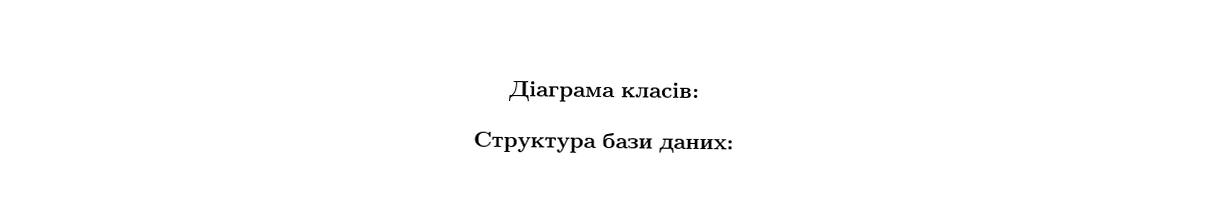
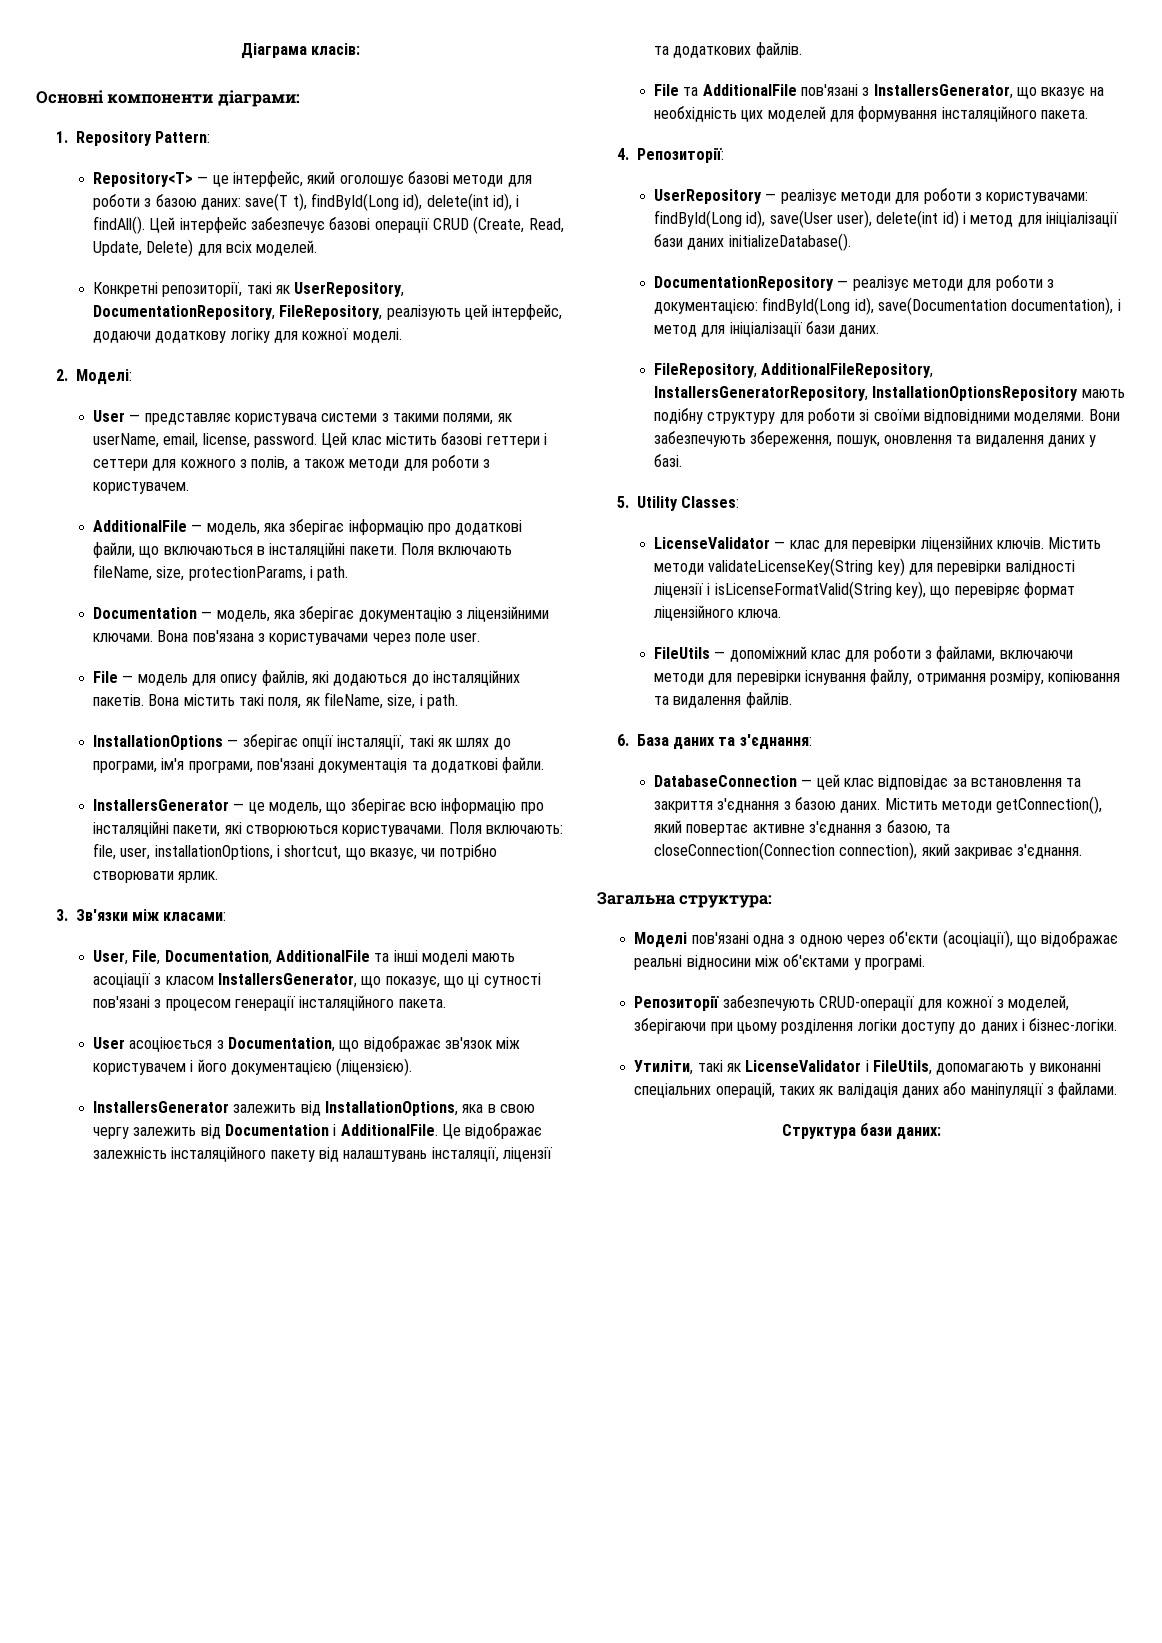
+ Основні компоненти діаграми:
+ 1. Repository Pattern:
+ Repository<T> — це інтерфейс, який оголошує базові методи для роботи з базою даних: save(T t), findById(Long id), delete(int id), і findAll(). Цей інтерфейс забезпечує базові операції CRUD (Create, Read, Update, Delete) для всіх моделей.
+ Конкретні репозиторії, такі як UserRepository, DocumentationRepository, FileRepository, реалізують цей інтерфейс, додаючи додаткову логіку для кожної моделі.
+ 2. Моделі:
+ User — представляє користувача системи з такими полями, як userName, email, license, password. Цей клас містить базові геттери і сеттери для кожного з полів, а також методи для роботи з користувачем.
+ AdditionalFile — модель, яка зберігає інформацію про додаткові файли, що включаються в інсталяційні пакети. Поля включають fileName, size, protectionParams, і path.
+ Documentation — модель, яка зберігає документацію з ліцензійними ключами. Вона пов'язана з користувачами через поле user.
+ File — модель для опису файлів, які додаються до інсталяційних пакетів. Вона містить такі поля, як fileName, size, і path.
+ InstallationOptions — зберігає опції інсталяції, такі як шлях до програми, ім'я програми, пов'язані документація та додаткові файли.
+ InstallersGenerator — це модель, що зберігає всю інформацію про інсталяційні пакети, які створюються користувачами. Поля включають: file, user, installationOptions, і shortcut, що вказує, чи потрібно створювати ярлик.
+ 3. Зв'язки між класами:
+ User, File, Documentation, AdditionalFile та інші моделі мають асоціації з класом InstallersGenerator, що показує, що ці сутності пов'язані з процесом генерації інсталяційного пакета.
+ User асоціюється з Documentation, що відображає зв'язок між користувачем і його документацією (ліцензією).
+ InstallersGenerator залежить від InstallationOptions, яка в свою чергу залежить від Documentation і AdditionalFile. Це відображає залежність інсталяційного пакету від налаштувань інсталяції, ліцензії та додаткових файлів.
+ File та AdditionalFile пов'язані з InstallersGenerator, що вказує на необхідність цих моделей для формування інсталяційного пакета.
+ 4. Репозиторії:
+ UserRepository — реалізує методи для роботи з користувачами: findById(Long id), save(User user), delete(int id) і метод для ініціалізації бази даних initializeDatabase().
+ DocumentationRepository — реалізує методи для роботи з документацією: findById(Long id), save(Documentation documentation), і метод для ініціалізації бази даних.
+ FileRepository, AdditionalFileRepository, InstallersGeneratorRepository, InstallationOptionsRepository мають подібну структуру для роботи зі своїми відповідними моделями. Вони забезпечують збереження, пошук, оновлення та видалення даних у базі.
+ 5. Utility Classes:
+ LicenseValidator — клас для перевірки ліцензійних ключів. Містить методи validateLicenseKey(String key) для перевірки валідності ліцензії і isLicenseFormatValid(String key), що перевіряє формат ліцензійного ключа.
+ FileUtils — допоміжний клас для роботи з файлами, включаючи методи для перевірки існування файлу, отримання розміру, копіювання та видалення файлів.
+ 6. База даних та з'єднання:
+ DatabaseConnection — цей клас відповідає за встановлення та закриття з'єднання з базою даних. Містить методи getConnection(), який повертає активне з'єднання з базою, та closeConnection(Connection connection), який закриває з'єднання.
+ Загальна структура:
+ Моделі пов'язані одна з одною через об'єкти (асоціації), що відображає реальні відносини між об'єктами у програмі.
+ Репозиторії забезпечують CRUD-операції для кожної з моделей, зберігаючи при цьому розділення логіки доступу до даних і бізнес-логіки.
+ Утиліти, такі як LicenseValidator і FileUtils, допомагають у виконанні спеціальних операцій, таких як валідація даних або маніпуляції з файлами.

